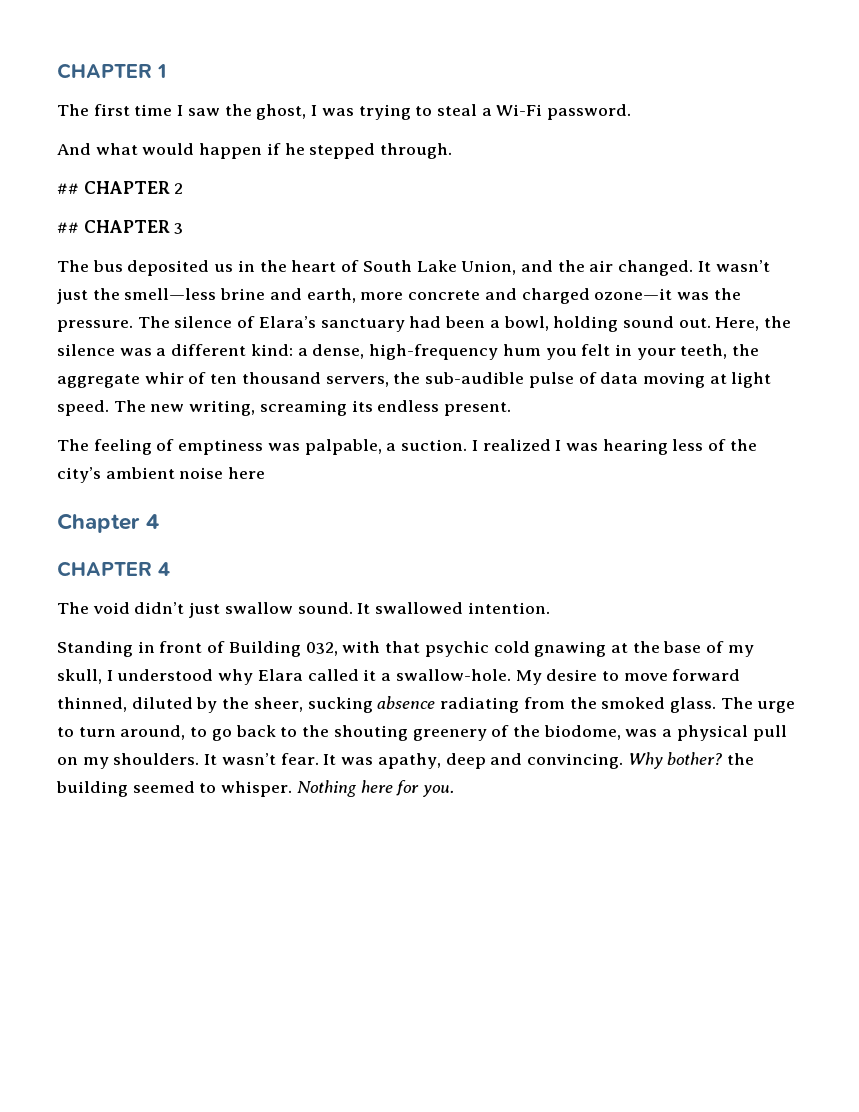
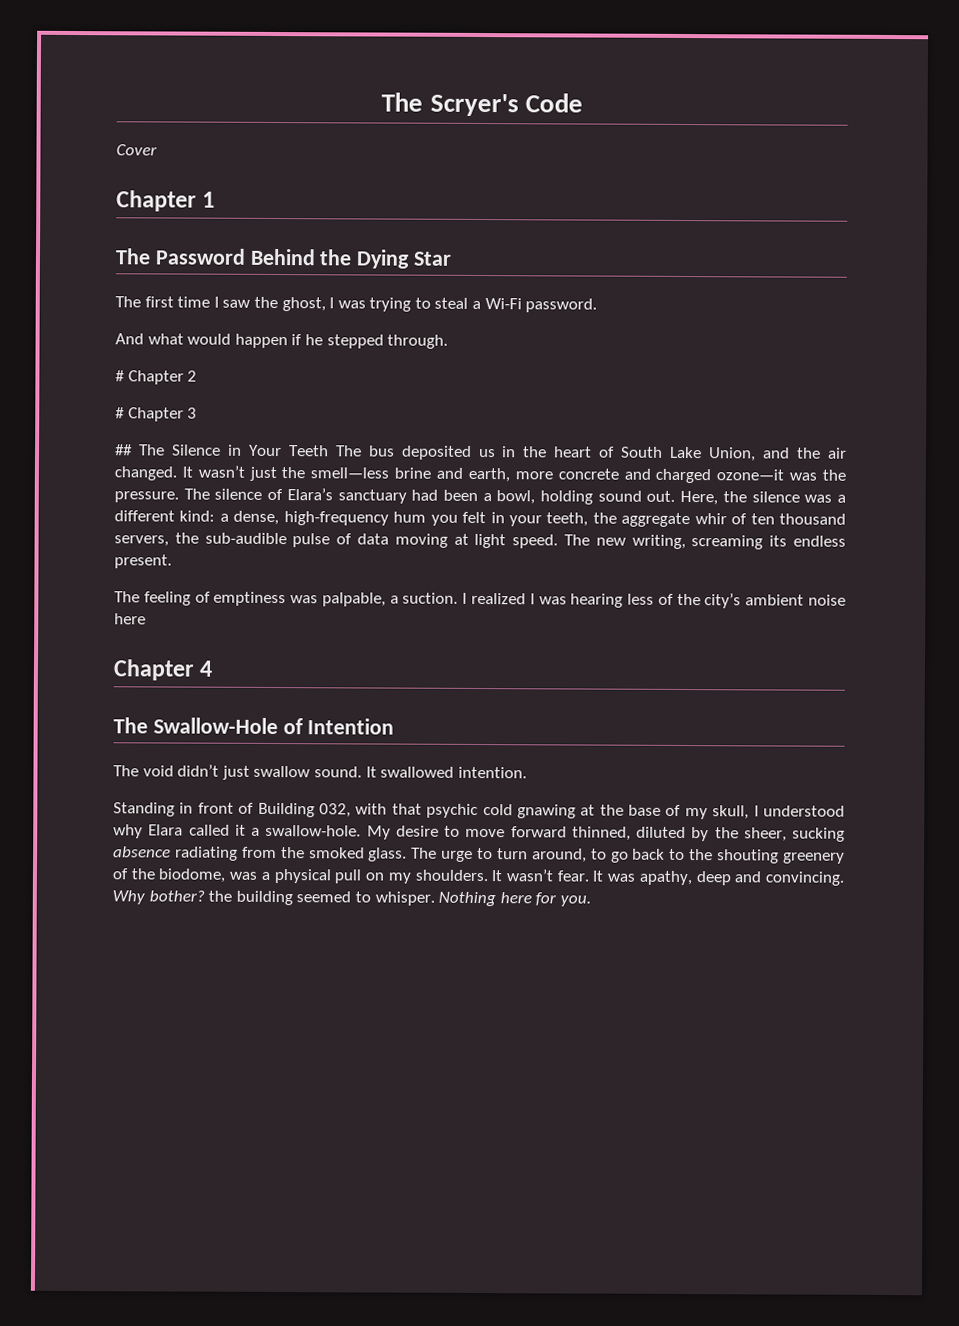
- CHAPTER 1
+ The Scryer's Code
+ Cover
+ Chapter 1
+ The Password Behind the Dying Star
- ## CHAPTER 2
+ # Chapter 2
- ## CHAPTER 3
+ # Chapter 3
- The bus deposited us in the heart of South Lake Union, and the air changed.
+ ## The Silence in Your Teeth The bus deposited us in the heart of South Lake Union, and the air changed.
- CHAPTER 4
+ The Swallow-Hole of Intention

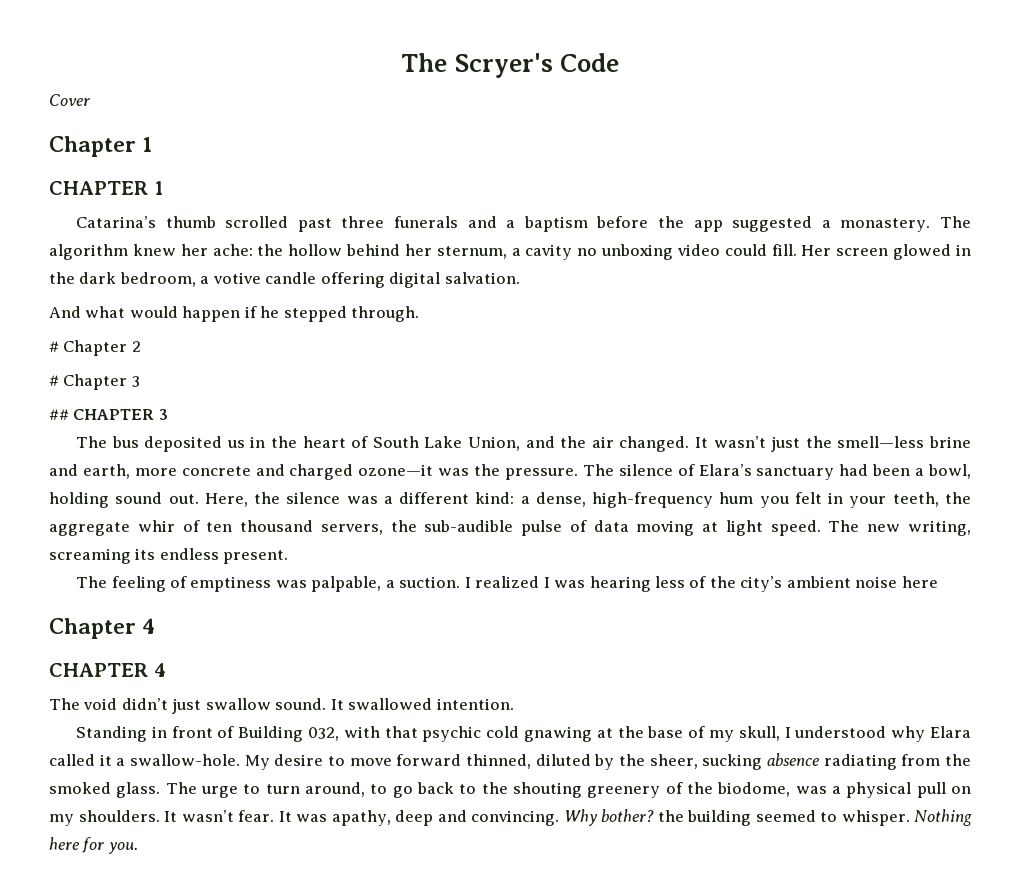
- The Password Behind the Dying Star
- The first time I saw the ghost, I was trying to steal a Wi-Fi password.
+ CHAPTER 1
+ Catarina’s thumb scrolled past three funerals and a baptism before the app suggested a monastery. The algorithm knew her ache: the hollow behind her sternum, a cavity no unboxing video could fill. Her screen glowed in the dark bedroom, a votive candle offering digital salvation.
- ## The Silence in Your Teeth The bus deposited us in the heart of South Lake Union, and the air changed.
+ ## CHAPTER 3
+ The bus deposited us in the heart of South Lake Union, and the air changed.
- The Swallow-Hole of Intention
+ CHAPTER 4

